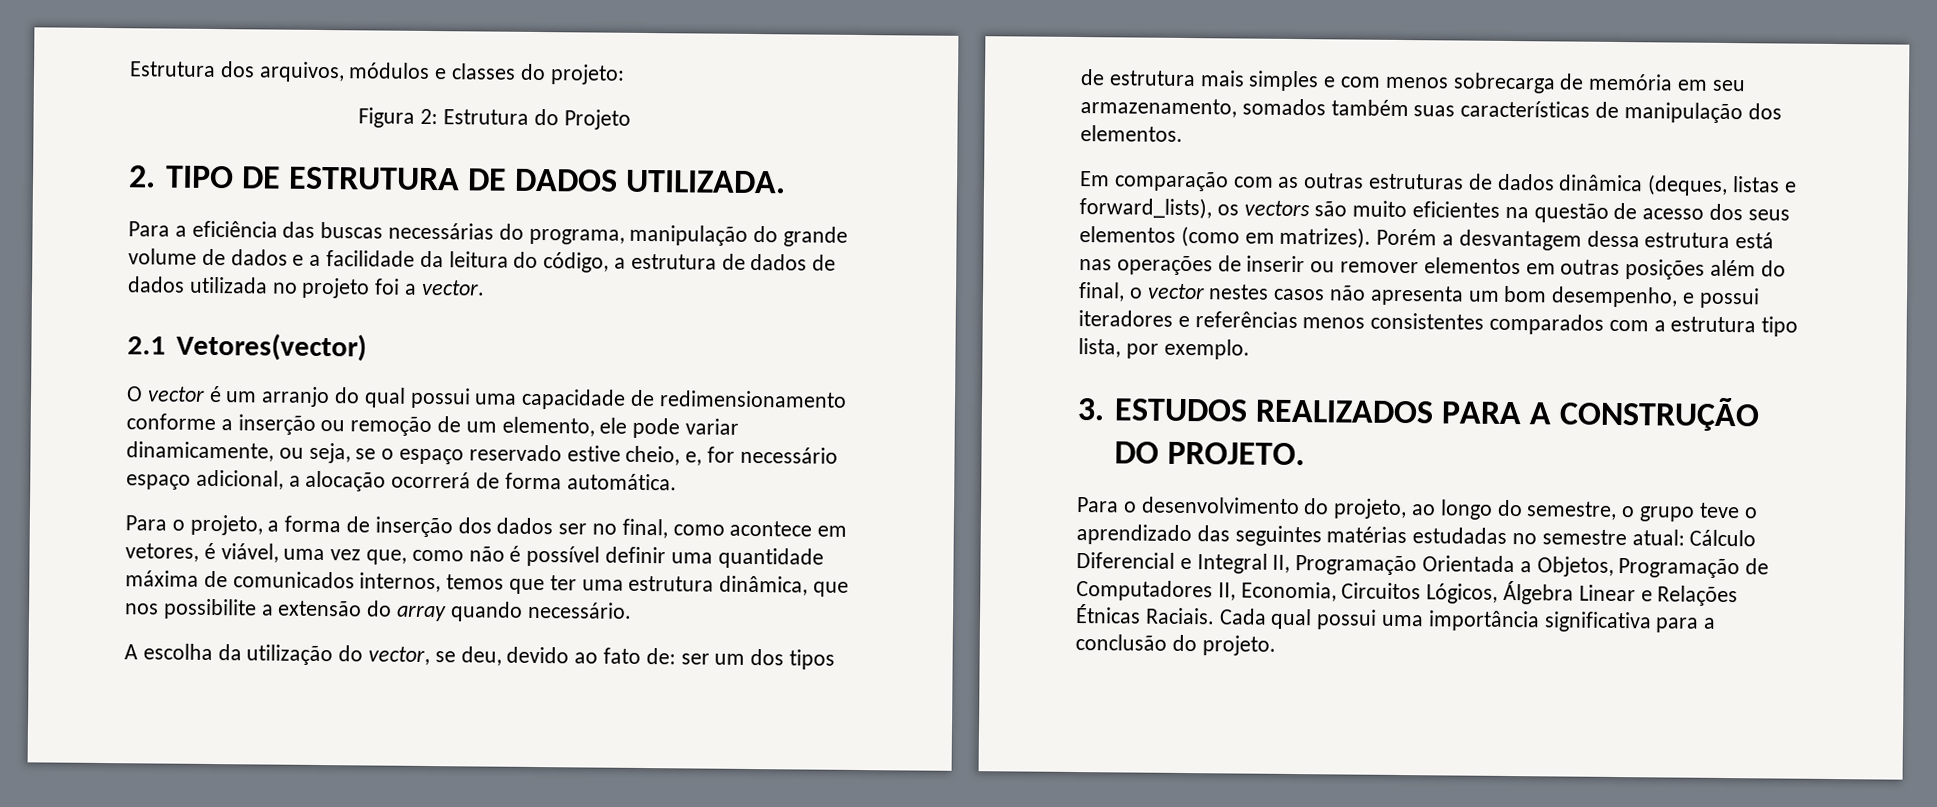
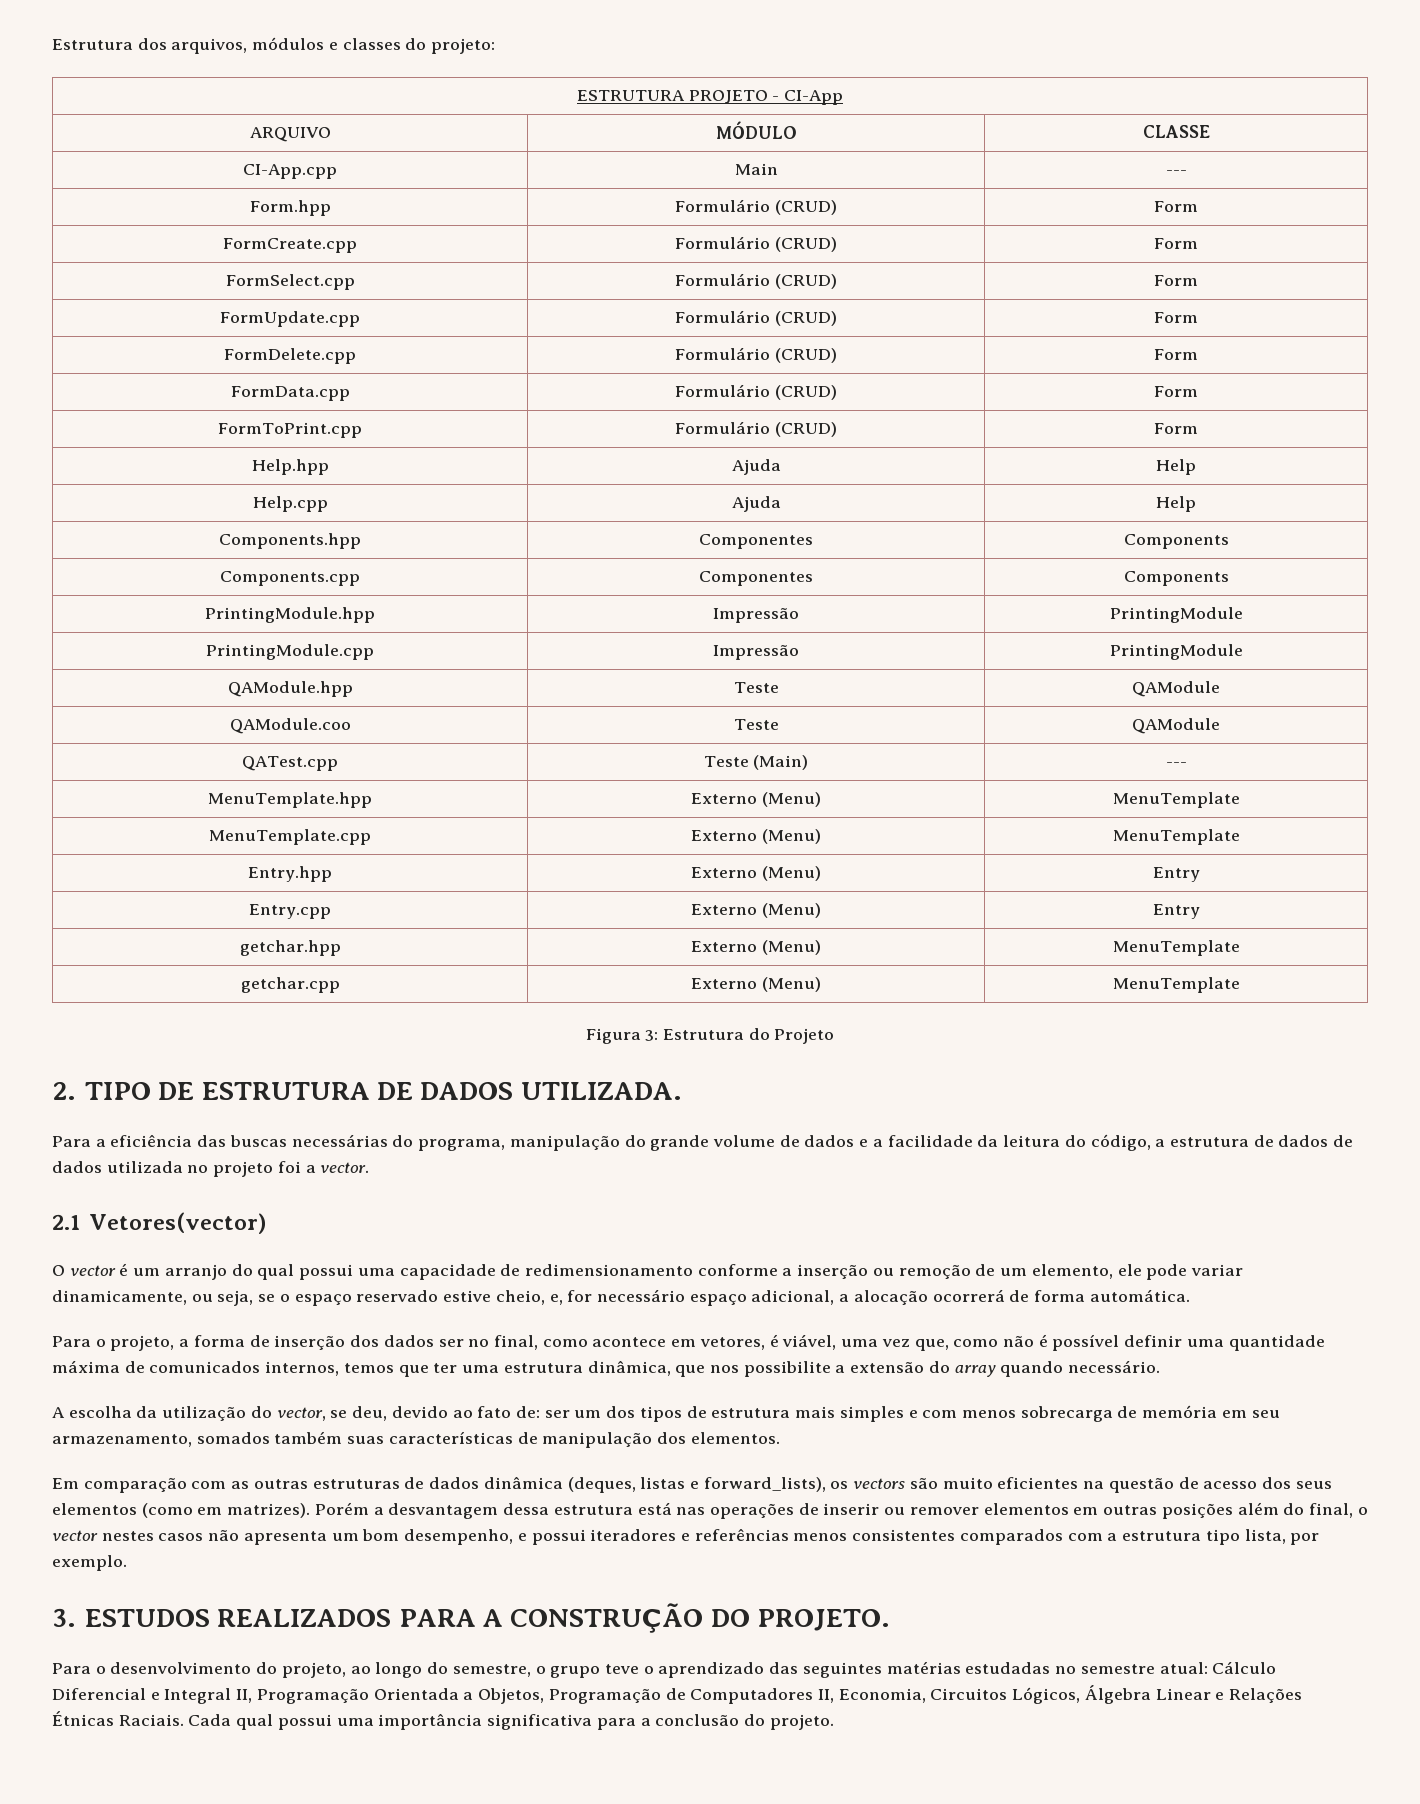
+ ESTRUTURA PROJETO - CI-App
+ ARQUIVO | MÓDULO | CLASSE
+ CI-App.cpp | Main | ---
+ Form.hpp | Formulário (CRUD) | Form
+ FormCreate.cpp | Formulário (CRUD) | Form
+ FormSelect.cpp | Formulário (CRUD) | Form
+ FormUpdate.cpp | Formulário (CRUD) | Form
+ FormDelete.cpp | Formulário (CRUD) | Form
+ FormData.cpp | Formulário (CRUD) | Form
+ FormToPrint.cpp | Formulário (CRUD) | Form
+ Help.hpp | Ajuda | Help
+ Help.cpp | Ajuda | Help
+ Components.hpp | Componentes | Components
+ Components.cpp | Componentes | Components
+ PrintingModule.hpp | Impressão | PrintingModule
+ PrintingModule.cpp | Impressão | PrintingModule
+ QAModule.hpp | Teste | QAModule
+ QAModule.coo | Teste | QAModule
+ QATest.cpp | Teste (Main) | ---
+ MenuTemplate.hpp | Externo (Menu) | MenuTemplate
+ MenuTemplate.cpp | Externo (Menu) | MenuTemplate
+ Entry.hpp | Externo (Menu) | Entry
+ Entry.cpp | Externo (Menu) | Entry
+ getchar.hpp | Externo (Menu) | MenuTemplate
+ getchar.cpp | Externo (Menu) | MenuTemplate
- Figura 2: Estrutura do Projeto
+ Figura 3: Estrutura do Projeto

